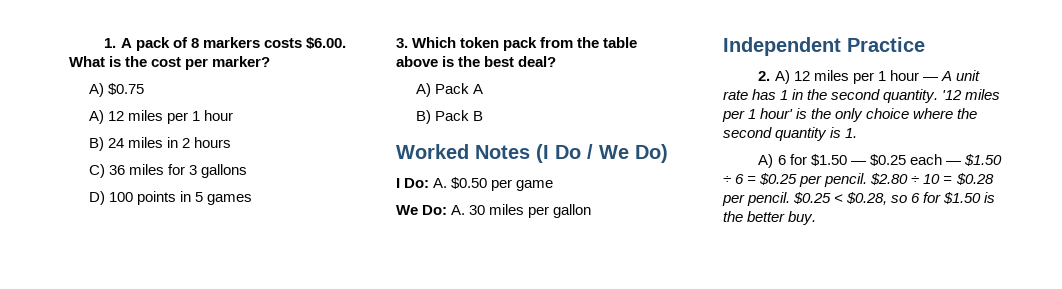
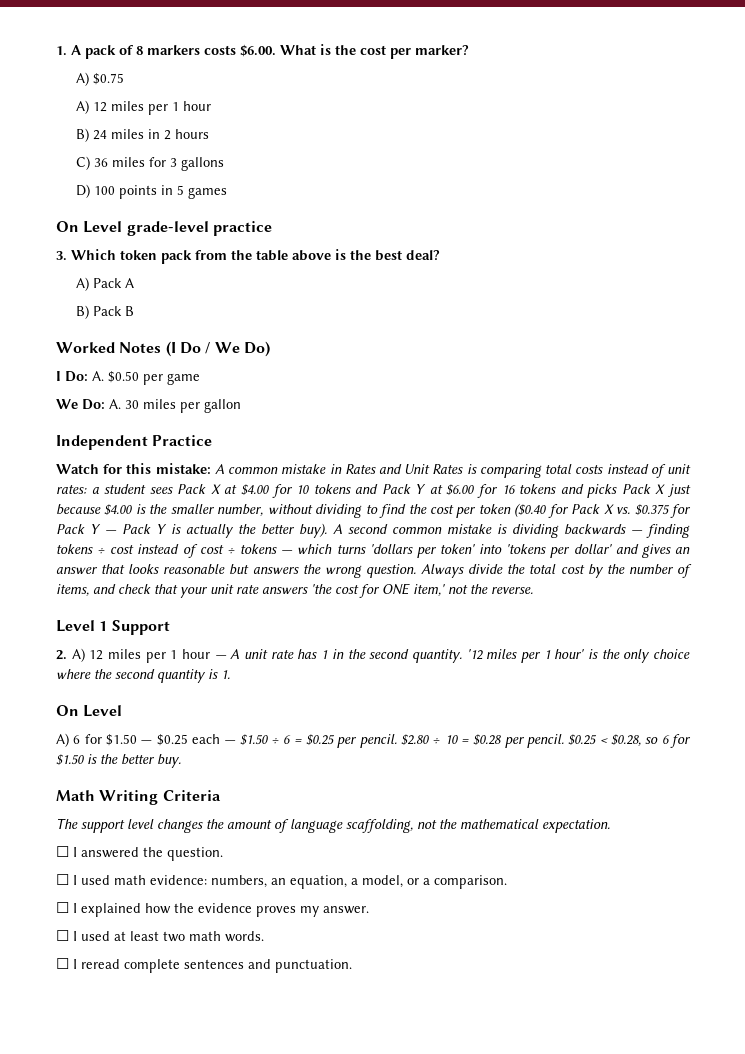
+ On Level grade-level practice
+ Watch for this mistake: A common mistake in Rates and Unit Rates is comparing total costs instead of unit rates: a student sees Pack X at $4.00 for 10 tokens and Pack Y at $6.00 for 16 tokens and picks Pack X just because $4.00 is the smaller number, without dividing to find the cost per token ($0.40 for Pack X vs. $0.375 for Pack Y — Pack Y is actually the better buy). A second common mistake is dividing backwards — finding tokens ÷ cost instead of cost ÷ tokens — which turns 'dollars per token' into 'tokens per dollar' and gives an answer that looks reasonable but answers the wrong question. Always divide the total cost by the number of items, and check that your unit rate answers 'the cost for ONE item,' not the reverse.
+ Level 1 Support
  '12 miles per 1 hour' is the only choice where the second quantity is 1.
+ On Level
+ Math Writing Criteria
+ The support level changes the amount of language scaffolding, not the mathematical expectation.
+ ☐ I answered the question.
+ ☐ I used math evidence: numbers, an equation, a model, or a comparison.
+ ☐ I explained how the evidence proves my answer.
+ ☐ I used at least two math words.
+ ☐ I reread complete sentences and punctuation.

